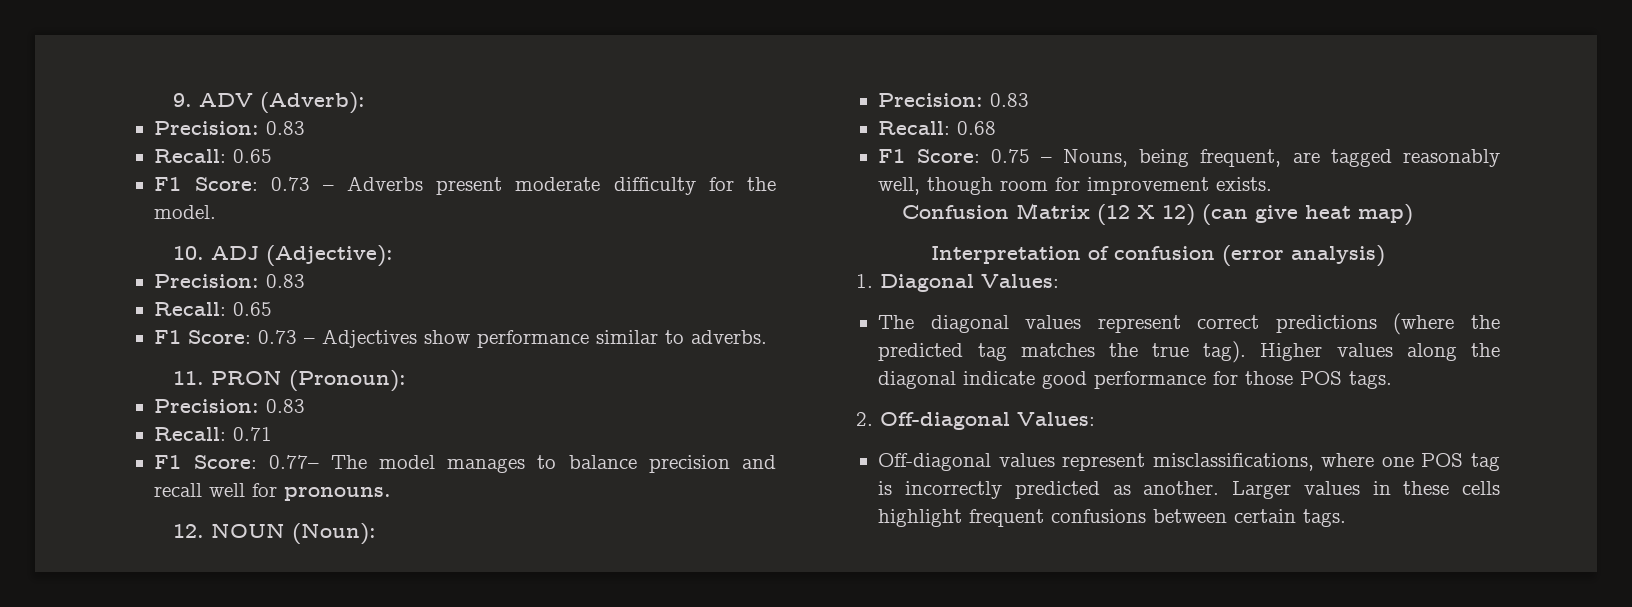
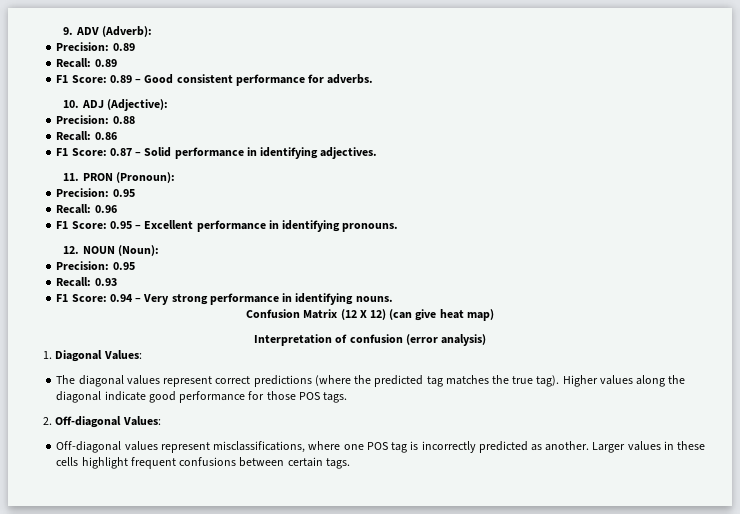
  9. ADV (Adverb):
- Precision: 0.83
- Recall: 0.65
- F1 Score: 0.73 – Adverbs present moderate difficulty for the model.
+ Precision: 0.89
+ Recall: 0.89
+ F1 Score: 0.89 – Good consistent performance for adverbs.
  10. ADJ (Adjective):
- Precision: 0.83
- Recall: 0.65
- F1 Score: 0.73 – Adjectives show performance similar to adverbs.
+ Precision: 0.88
+ Recall: 0.86
+ F1 Score: 0.87 – Solid performance in identifying adjectives.
  11. PRON (Pronoun):
- Precision: 0.83
- Recall: 0.71
- F1 Score: 0.77– The model manages to balance precision and recall well for pronouns.
+ Precision: 0.95
+ Recall: 0.96
+ F1 Score: 0.95 – Excellent performance in identifying pronouns.
  12. NOUN (Noun):
- Precision: 0.83
- Recall: 0.68
- F1 Score: 0.75 – Nouns, being frequent, are tagged reasonably well, though room for improvement exists.
+ Precision: 0.95
+ Recall: 0.93
+ F1 Score: 0.94 – Very strong performance in identifying nouns.

